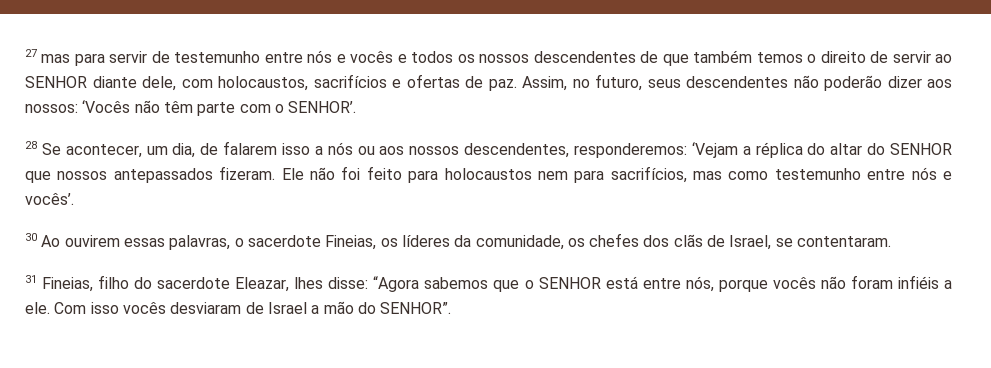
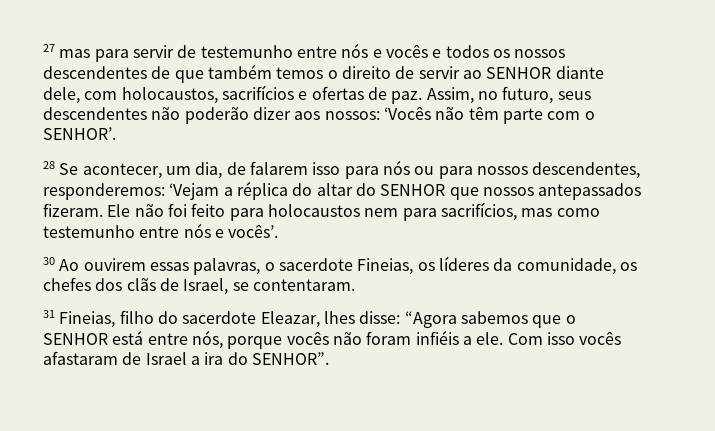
- 28 Se acontecer, um dia, de falarem isso a nós ou aos nossos descendentes, responderemos: ‘Vejam a réplica do altar do SENHOR que nossos antepassados fizeram.
+ 28 Se acontecer, um dia, de falarem isso para nós ou para nossos descendentes, responderemos: ‘Vejam a réplica do altar do SENHOR que nossos antepassados fizeram.
- Com isso vocês desviaram de Israel a mão do SENHOR”.
+ Com isso vocês afastaram de Israel a ira do SENHOR”.

